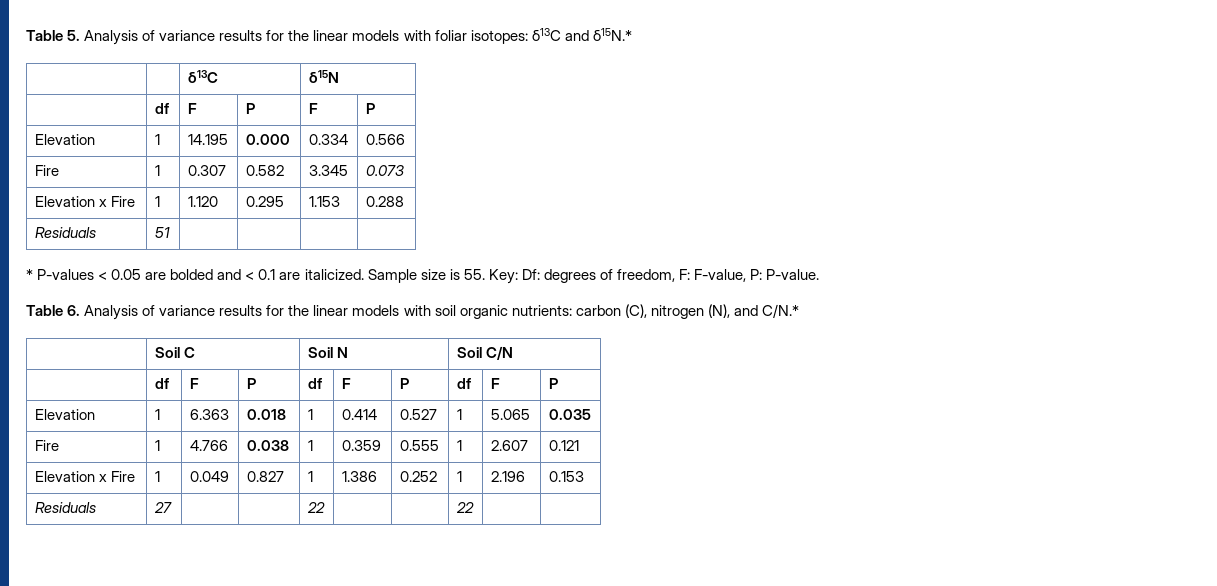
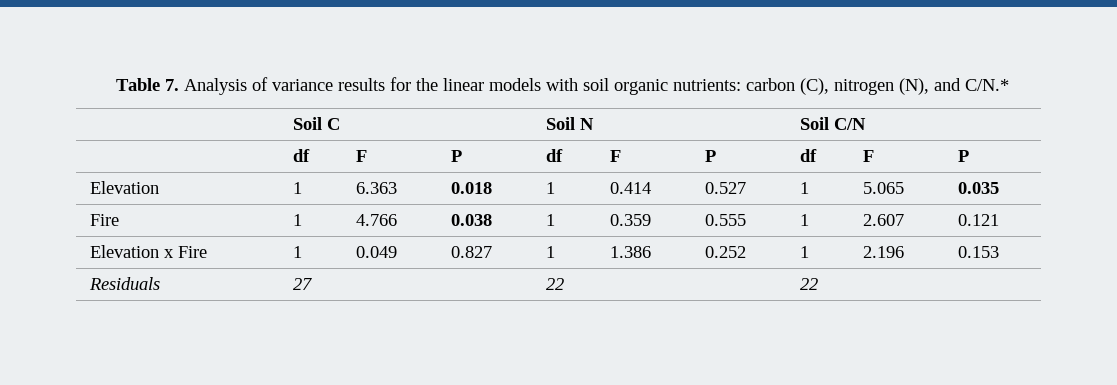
- Table 5. Analysis of variance results for the linear models with foliar isotopes: δ13C and δ15N.*
- | | δ13C | δ15N
- | df | F | P | F | P
- Elevation | 1 | 14.195 | 0.000 | 0.334 | 0.566
- Fire | 1 | 0.307 | 0.582 | 3.345 | 0.073
- Elevation x Fire | 1 | 1.120 | 0.295 | 1.153 | 0.288
- Residuals | 51 | | | |
- * P-values < 0.05 are bolded and < 0.1 are italicized. Sample size is 55. Key: Df: degrees of freedom, F: F-value, P: P-value.
- Table 6. Analysis of variance results for the linear models with soil organic nutrients: carbon (C), nitrogen (N), and C/N.*
+ Table 7. Analysis of variance results for the linear models with soil organic nutrients: carbon (C), nitrogen (N), and C/N.*

